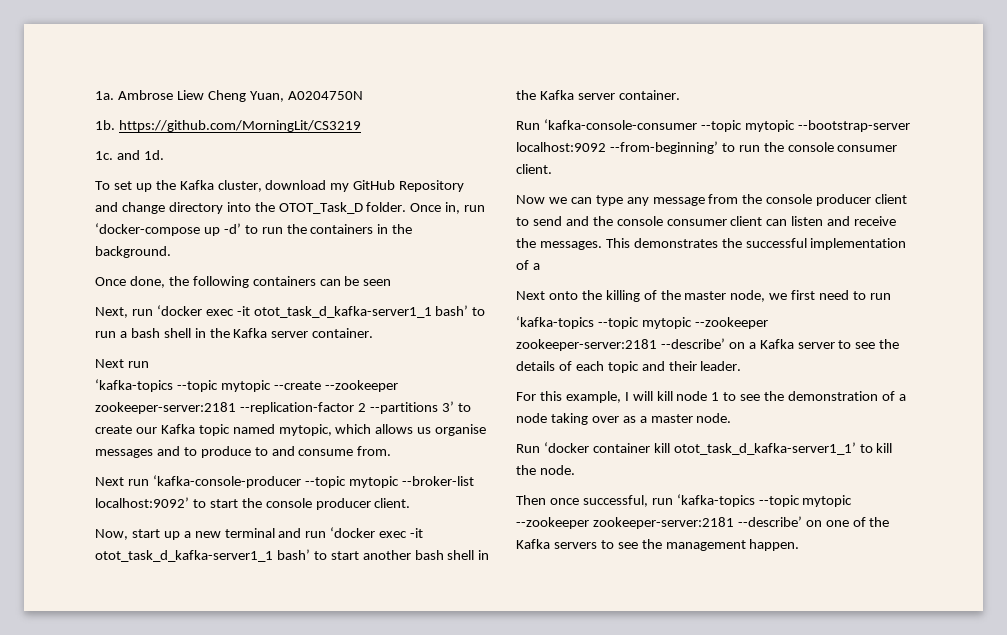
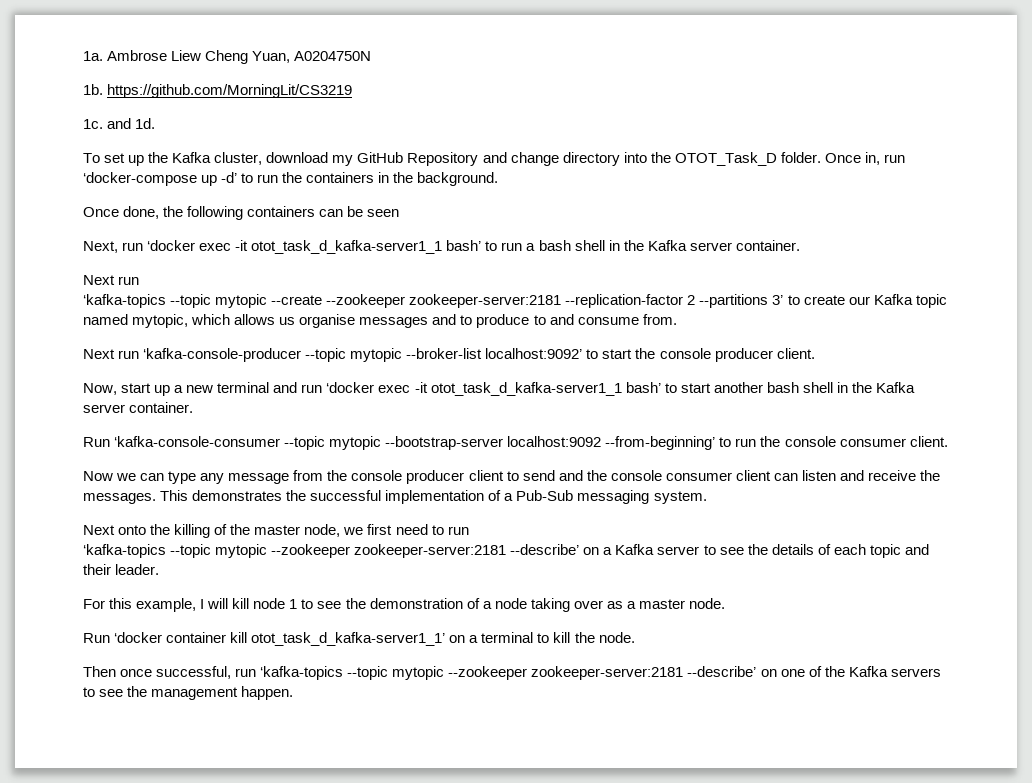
- This demonstrates the successful implementation of a
+ This demonstrates the successful implementation of a Pub-Sub messaging system.
- Run ‘docker container kill otot_task_d_kafka-server1_1’ to kill the node.
+ Run ‘docker container kill otot_task_d_kafka-server1_1’ on a terminal to kill the node.

